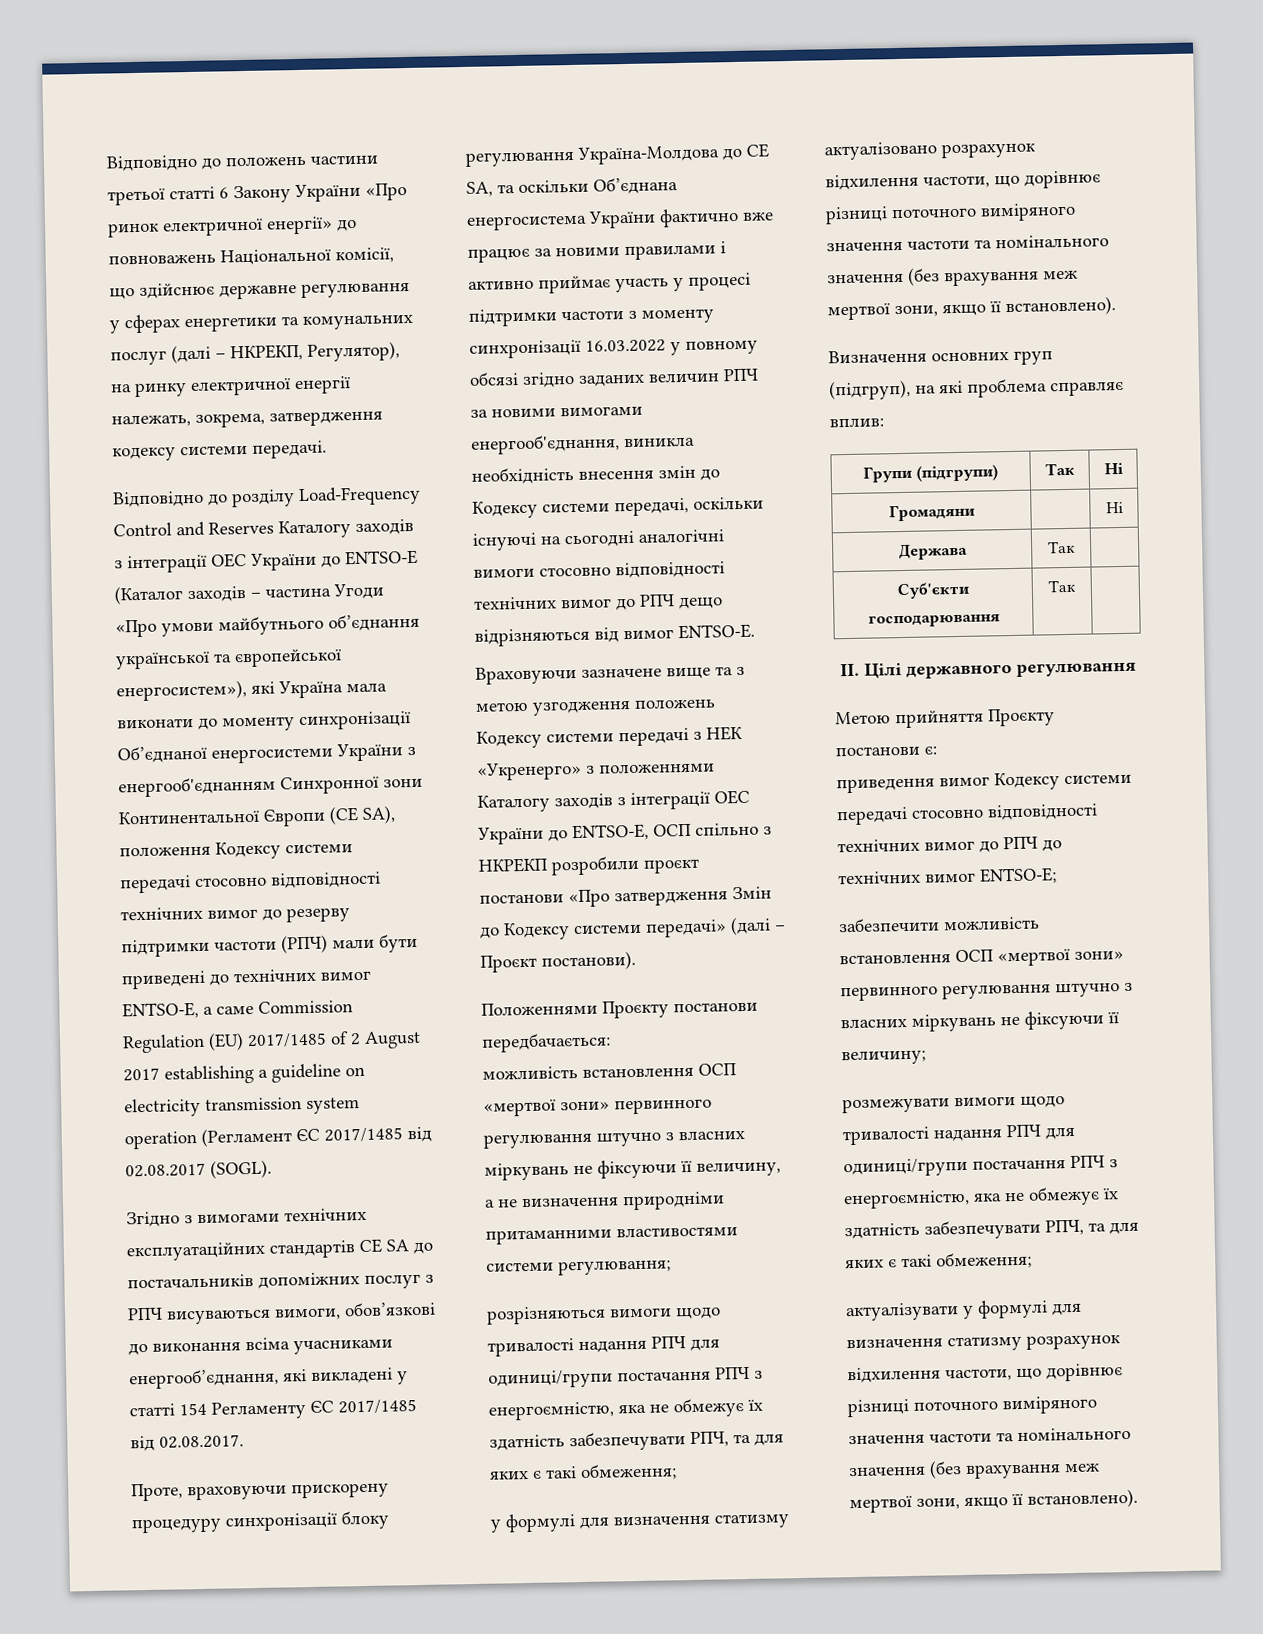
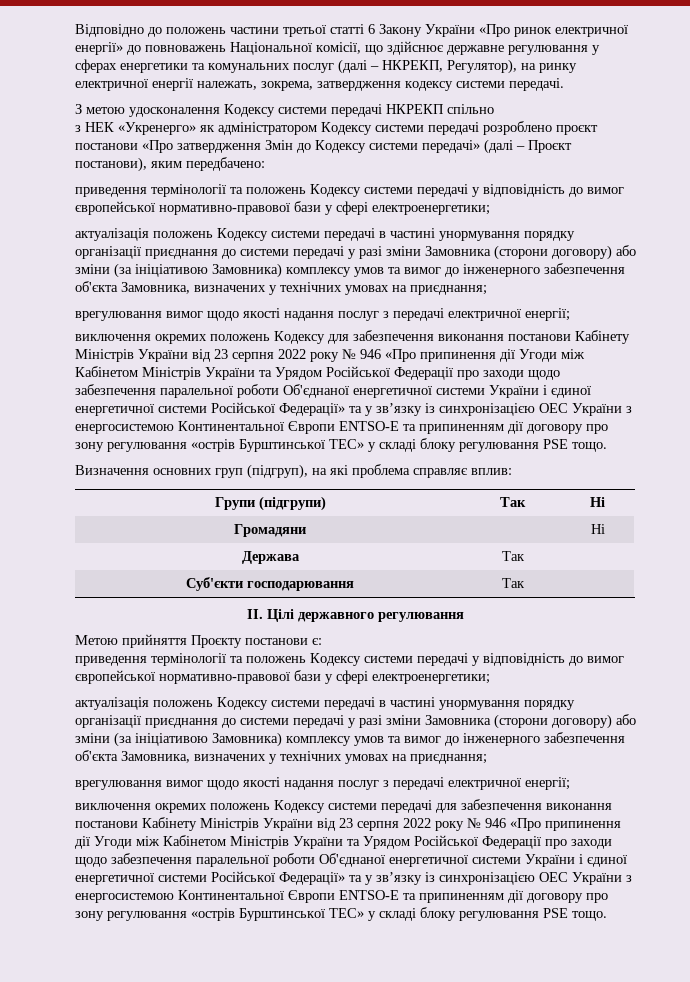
- Відповідно до розділу Load-Frequency Control and Reserves Каталогу заходів з інтеграції ОЕС України до ENTSO-E (Каталог заходів – частина Угоди «Про умови майбутнього об’єднання української та європейської енергосистем»), які Україна мала виконати до моменту синхронізації Об’єднаної енергосистеми України з енергооб'єднанням Синхронної зони Континентальної Європи (CE SA), положення Кодексу системи передачі стосовно відповідності технічних вимог до резерву підтримки частоти (РПЧ) мали бути приведені до технічних вимог ENTSO-E, а саме Commission Regulation (EU) 2017/1485 of 2 August 2017 establishing a guideline on electricity transmission system operation (Регламент ЄС 2017/1485 від 02.08.2017 (SOGL).
- Згідно з вимогами технічних експлуатаційних стандартів CE SA до постачальників допоміжних послуг з РПЧ висуваються вимоги, обов’язкові до виконання всіма учасниками енергооб’єднання, які викладені у статті 154 Регламенту ЄС 2017/1485 від 02.08.2017.
- Проте, враховуючи прискорену процедуру синхронізації блоку регулювання Україна-Молдова до CE SA, та оскільки Об’єднана енергосистема України фактично вже працює за новими правилами і активно приймає участь у процесі підтримки частоти з моменту синхронізації 16.03.2022 у повному обсязі згідно заданих величин РПЧ за новими вимогами енергооб'єднання, виникла необхідність внесення змін до Кодексу системи передачі, оскільки існуючі на сьогодні аналогічні вимоги стосовно відповідності технічних вимог до РПЧ дещо відрізняються від вимог ENTSO-E.
- Враховуючи зазначене вище та з метою узгодження положень Кодексу системи передачі з НЕК «Укренерго» з положеннями Каталогу заходів з інтеграції ОЕС України до ENTSO-E, ОСП спільно з НКРЕКП розробили проєкт постанови «Про затвердження Змін до Кодексу системи передачі» (далі – Проєкт постанови).
- Положеннями Проєкту постанови передбачається:
- можливість встановлення ОСП «мертвої зони» первинного регулювання штучно з власних міркувань не фіксуючи її величину, а не визначення природніми притаманними властивостями системи регулювання;
- розрізняються вимоги щодо тривалості надання РПЧ для одиниці/групи постачання РПЧ з енергоємністю, яка не обмежує їх здатність забезпечувати РПЧ, та для яких є такі обмеження;
- у формулі для визначення статизму актуалізовано розрахунок відхилення частоти, що дорівнює різниці поточного виміряного значення частоти та номінального значення (без врахування меж мертвої зони, якщо її встановлено).
+ З метою удосконалення Кодексу системи передачі НКРЕКП спільно
+ з НЕК «Укренерго» як адміністратором Кодексу системи передачі розроблено проєкт постанови «Про затвердження Змін до Кодексу системи передачі» (далі – Проєкт постанови), яким передбачено:
+ приведення термінології та положень Кодексу системи передачі у відповідність до вимог європейської нормативно-правової бази у сфері електроенергетики;
+ актуалізація положень Кодексу системи передачі в частині унормування порядку організації приєднання до системи передачі у разі зміни Замовника (сторони договору) або зміни (за ініціативою Замовника) комплексу умов та вимог до інженерного забезпечення об'єкта Замовника, визначених у технічних умовах на приєднання;
+ врегулювання вимог щодо якості надання послуг з передачі електричної енергії;
+ виключення окремих положень Кодексу для забезпечення виконання постанови Кабінету Міністрів України від 23 серпня 2022 року № 946 «Про припинення дії Угоди між Кабінетом Міністрів України та Урядом Російської Федерації про заходи щодо забезпечення паралельної роботи Об'єднаної енергетичної системи України і єдиної енергетичної системи Російської Федерації» та у зв’язку із синхронізацією ОЕС України з енергосистемою Континентальної Європи ENTSO-E та припиненням дії договору про зону регулювання «острів Бурштинської ТЕС» у складі блоку регулювання PSE тощо.
  Метою прийняття Проєкту постанови є:
- приведення вимог Кодексу системи передачі стосовно відповідності технічних вимог до РПЧ до технічних вимог ENTSO-E;
- забезпечити можливість встановлення ОСП «мертвої зони» первинного регулювання штучно з власних міркувань не фіксуючи її величину;
- розмежувати вимоги щодо тривалості надання РПЧ для одиниці/групи постачання РПЧ з енергоємністю, яка не обмежує їх здатність забезпечувати РПЧ, та для яких є такі обмеження;
- актуалізувати у формулі для визначення статизму розрахунок відхилення частоти, що дорівнює різниці поточного виміряного значення частоти та номінального значення (без врахування меж мертвої зони, якщо її встановлено).
+ приведення термінології та положень Кодексу системи передачі у відповідність до вимог європейської нормативно-правової бази у сфері електроенергетики;
+ актуалізація положень Кодексу системи передачі в частині унормування порядку організації приєднання до системи передачі у разі зміни Замовника (сторони договору) або зміни (за ініціативою Замовника) комплексу умов та вимог до інженерного забезпечення об'єкта Замовника, визначених у технічних умовах на приєднання;
+ врегулювання вимог щодо якості надання послуг з передачі електричної енергії;
+ виключення окремих положень Кодексу системи передачі для забезпечення виконання постанови Кабінету Міністрів України від 23 серпня 2022 року № 946 «Про припинення дії Угоди між Кабінетом Міністрів України та Урядом Російської Федерації про заходи щодо забезпечення паралельної роботи Об'єднаної енергетичної системи України і єдиної енергетичної системи Російської Федерації» та у зв’язку із синхронізацією ОЕС України з енергосистемою Континентальної Європи ENTSO-E та припиненням дії договору про зону регулювання «острів Бурштинської ТЕС» у складі блоку регулювання PSE тощо.

